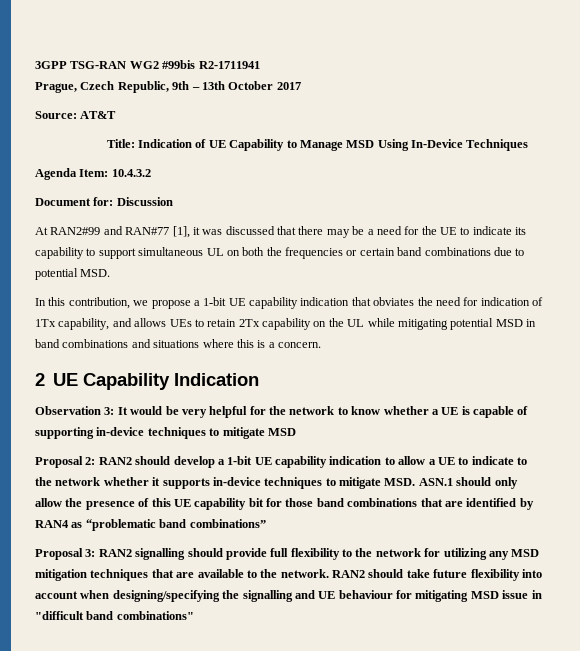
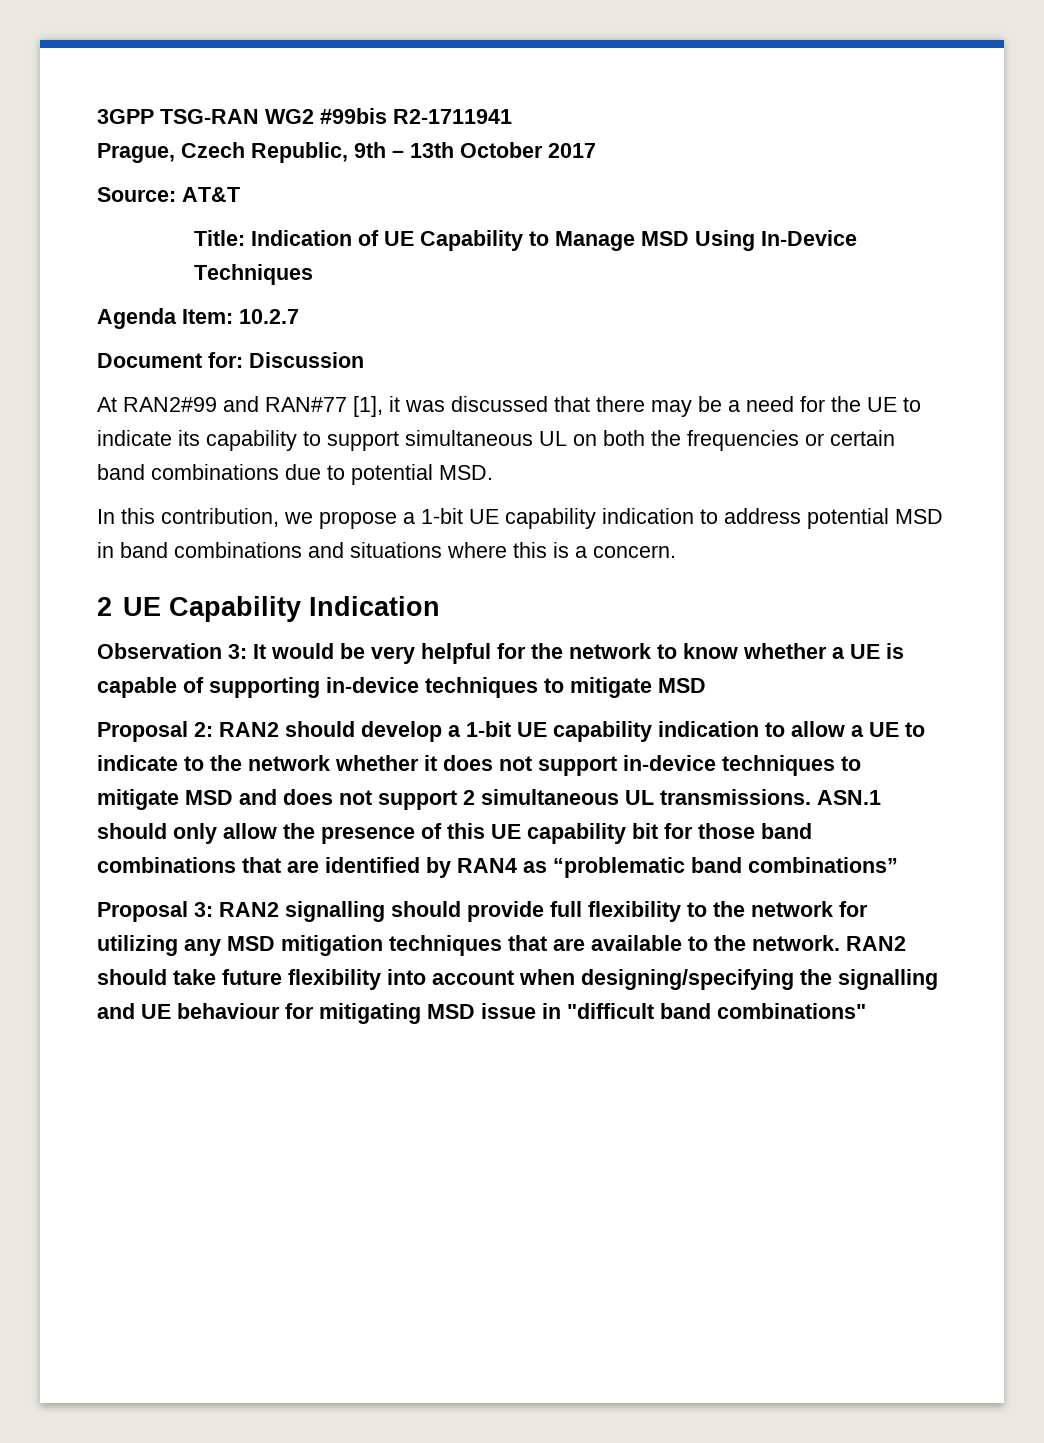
- Agenda Item: 10.4.3.2
+ Agenda Item: 10.2.7
- In this contribution, we propose a 1-bit UE capability indication that obviates the need for indication of 1Tx capability, and allows UEs to retain 2Tx capability on the UL while mitigating potential MSD in band combinations and situations where this is a concern.
+ In this contribution, we propose a 1-bit UE capability indication to address potential MSD in band combinations and situations where this is a concern.
- Proposal 2: RAN2 should develop a 1-bit UE capability indication to allow a UE to indicate to the network whether it supports in-device techniques to mitigate MSD. ASN.1 should only allow the presence of this UE capability bit for those band combinations that are identified by RAN4 as “problematic band combinations”
+ Proposal 2: RAN2 should develop a 1-bit UE capability indication to allow a UE to indicate to the network whether it does not support in-device techniques to mitigate MSD and does not support 2 simultaneous UL transmissions. ASN.1 should only allow the presence of this UE capability bit for those band combinations that are identified by RAN4 as “problematic band combinations”

